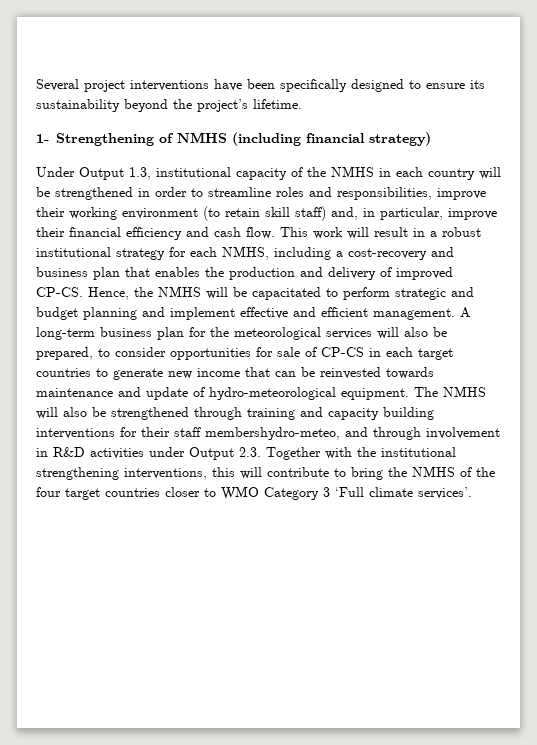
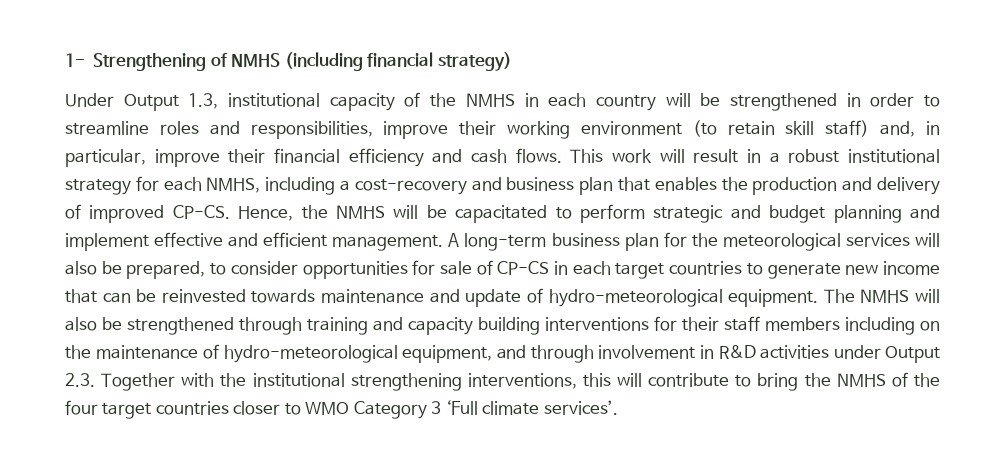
- Several project interventions have been specifically designed to ensure its sustainability beyond the project’s lifetime.
- Under Output 1.3, institutional capacity of the NMHS in each country will be strengthened in order to streamline roles and responsibilities, improve their working environment (to retain skill staff) and, in particular, improve their financial efficiency and cash flow.
+ Under Output 1.3, institutional capacity of the NMHS in each country will be strengthened in order to streamline roles and responsibilities, improve their working environment (to retain skill staff) and, in particular, improve their financial efficiency and cash flows.
- The NMHS will also be strengthened through training and capacity building interventions for their staff membershydro-meteo, and through involvement in R&D activities under Output 2.3. Together with the institutional strengthening interventions, this will contribute to bring the NMHS of the four target countries closer to WMO Category 3 ‘Full climate services’.
+ The NMHS will also be strengthened through training and capacity building interventions for their staff members including on the maintenance of hydro-meteorological equipment, and through involvement in R&D activities under Output 2.3. Together with the institutional strengthening interventions, this will contribute to bring the NMHS of the four target countries closer to WMO Category 3 ‘Full climate services’.

